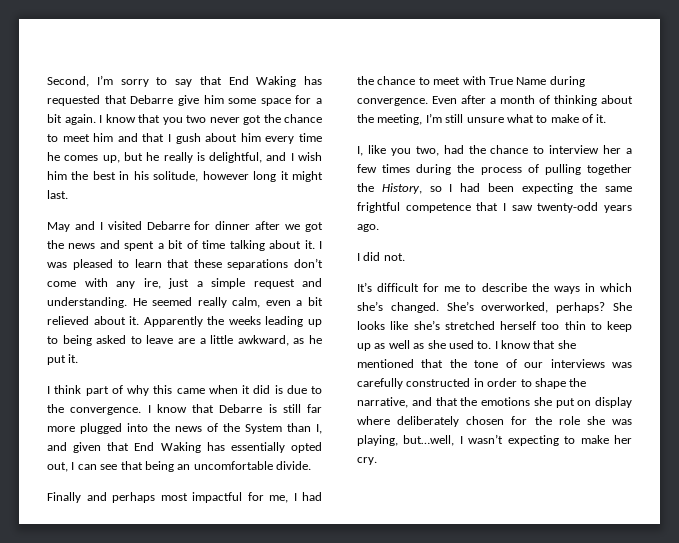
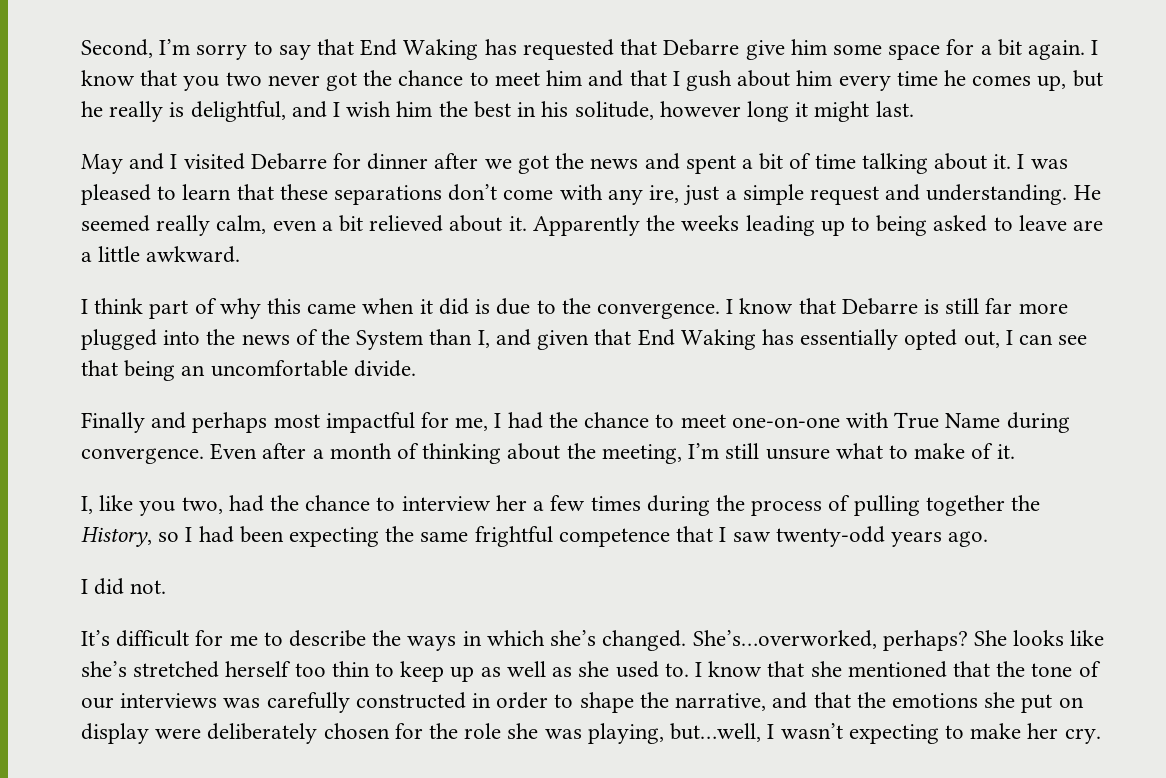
- Apparently the weeks leading up to being asked to leave are a little awkward, as he put it.
+ Apparently the weeks leading up to being asked to leave are a little awkward.
- Finally and perhaps most impactful for me, I had the chance to meet with True Name during convergence.
+ Finally and perhaps most impactful for me, I had the chance to meet one-on-one with True Name during convergence.
- She’s overworked, perhaps?
+ She’s…overworked, perhaps?
- I know that she mentioned that the tone of our interviews was carefully constructed in order to shape the narrative, and that the emotions she put on display where deliberately chosen for the role she was playing, but…well, I wasn’t expecting to make her cry.
+ I know that she mentioned that the tone of our interviews was carefully constructed in order to shape the narrative, and that the emotions she put on display were deliberately chosen for the role she was playing, but…well, I wasn’t expecting to make her cry.

